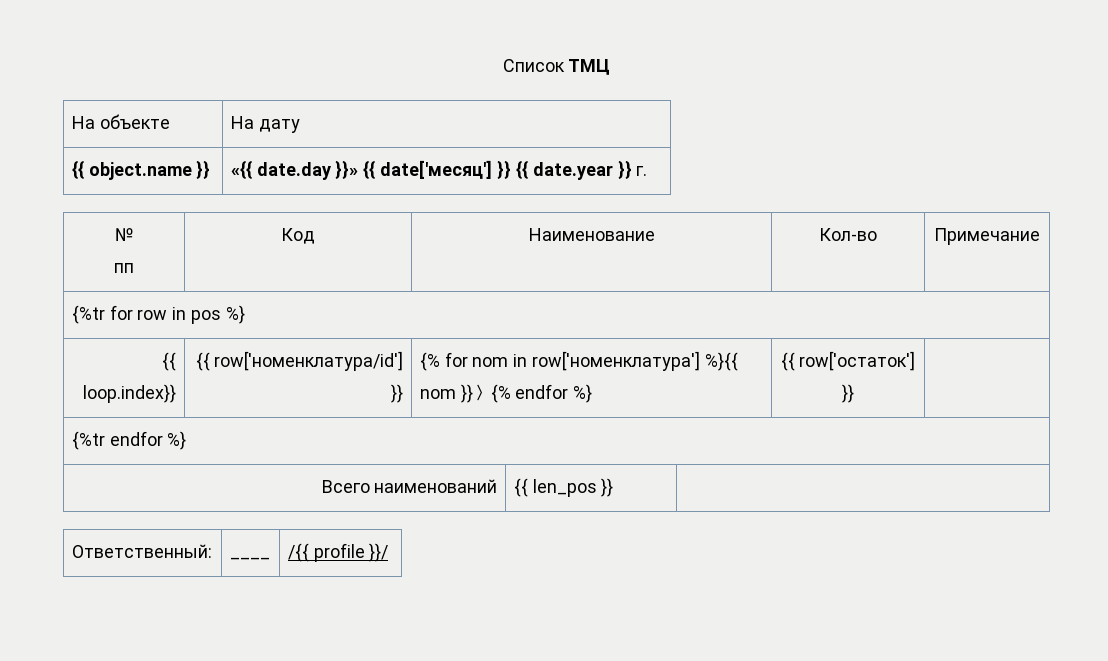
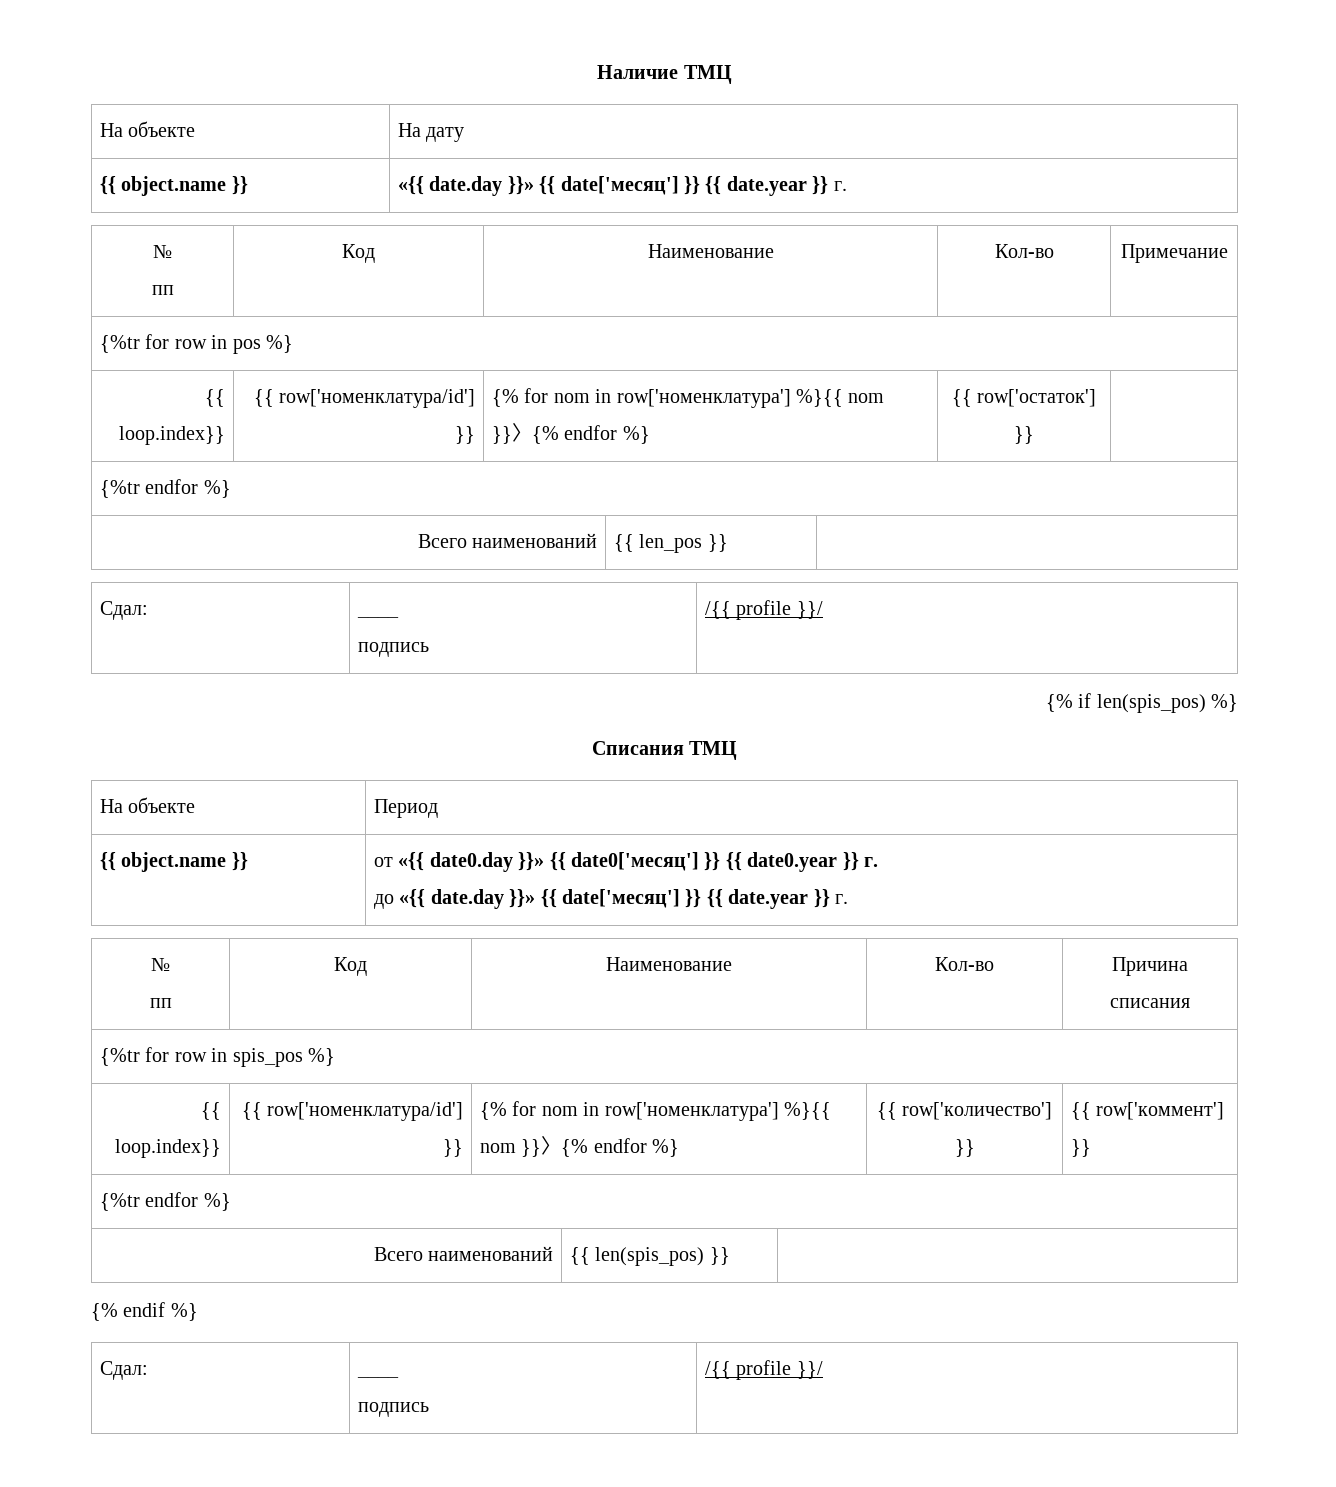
- Список ТМЦ
+ Наличие ТМЦ
  Всего наименований | {{ len_pos }} |
- Ответственный: | ____ | /{{ profile }}/
+ Сдал: | ____
+ подпись | /{{ profile }}/
+ {% if len(spis_pos) %}
+ Списания ТМЦ
+ На объекте | Период
+ {{ object.name }} | от «{{ date0.day }}» {{ date0['месяц'] }} {{ date0.year }} г.
+ до «{{ date.day }}» {{ date['месяц'] }} {{ date.year }} г.
+ №
+ пп | Код | Наименование | Кол-во | Причина списания
+ {%tr for row in spis_pos %}
+ {{ loop.index}} | {{ row['номенклатура/id'] }} | {% for nom in row['номенклатура'] %}{{ nom }}〉{% endfor %} | {{ row['количество'] }} | {{ row['коммент'] }}
+ {%tr endfor %}
+ Всего наименований | {{ len(spis_pos) }} |
+ {% endif %}
+ Сдал: | ____
+ подпись | /{{ profile }}/

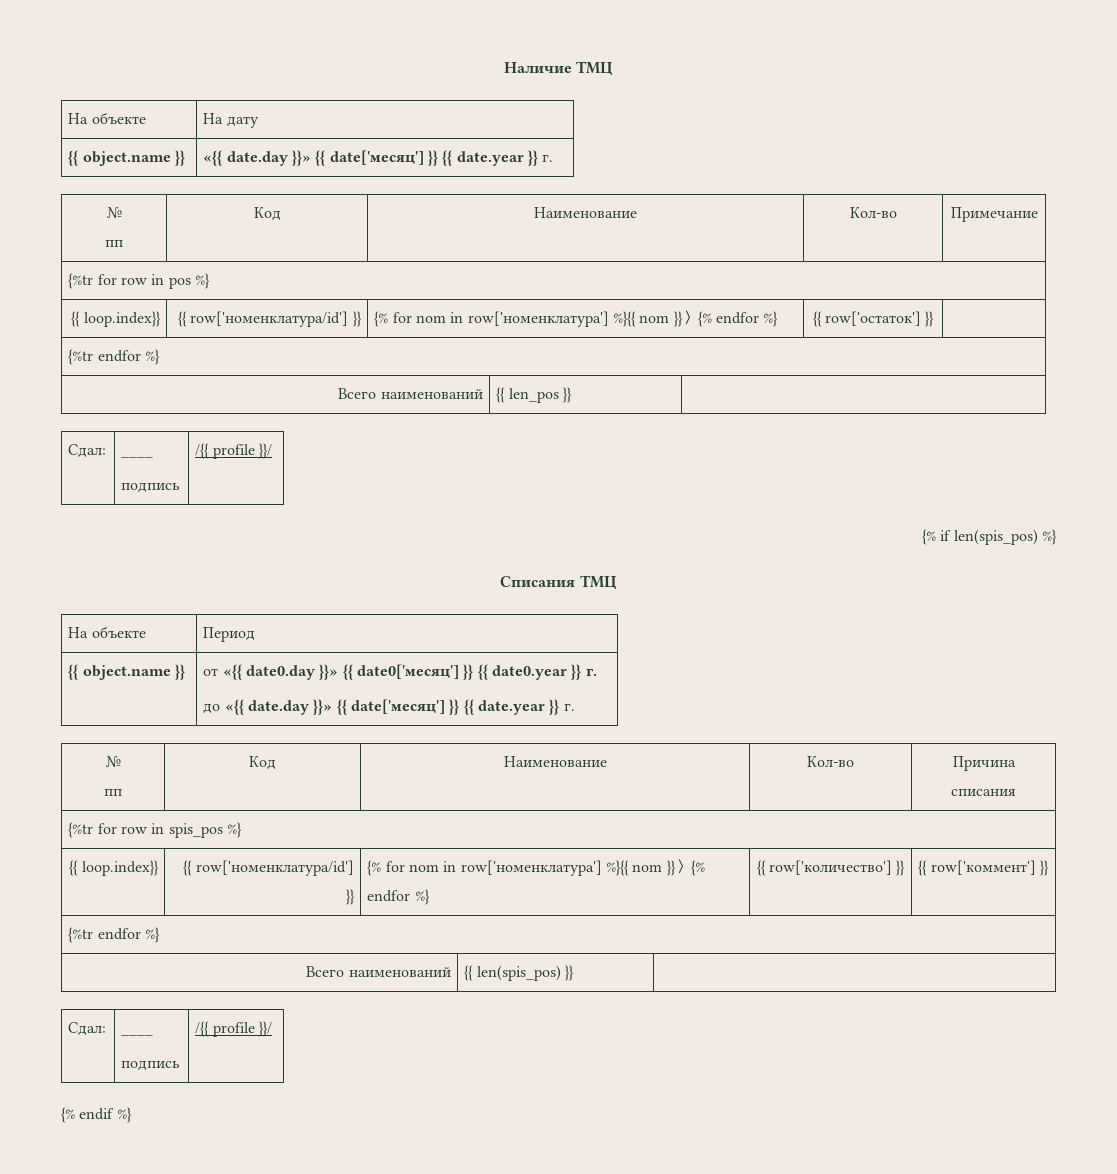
  Всего наименований | {{ len(spis_pos) }} |
- {% endif %}
  Сдал: | ____
  подпись | /{{ profile }}/
+ {% endif %}

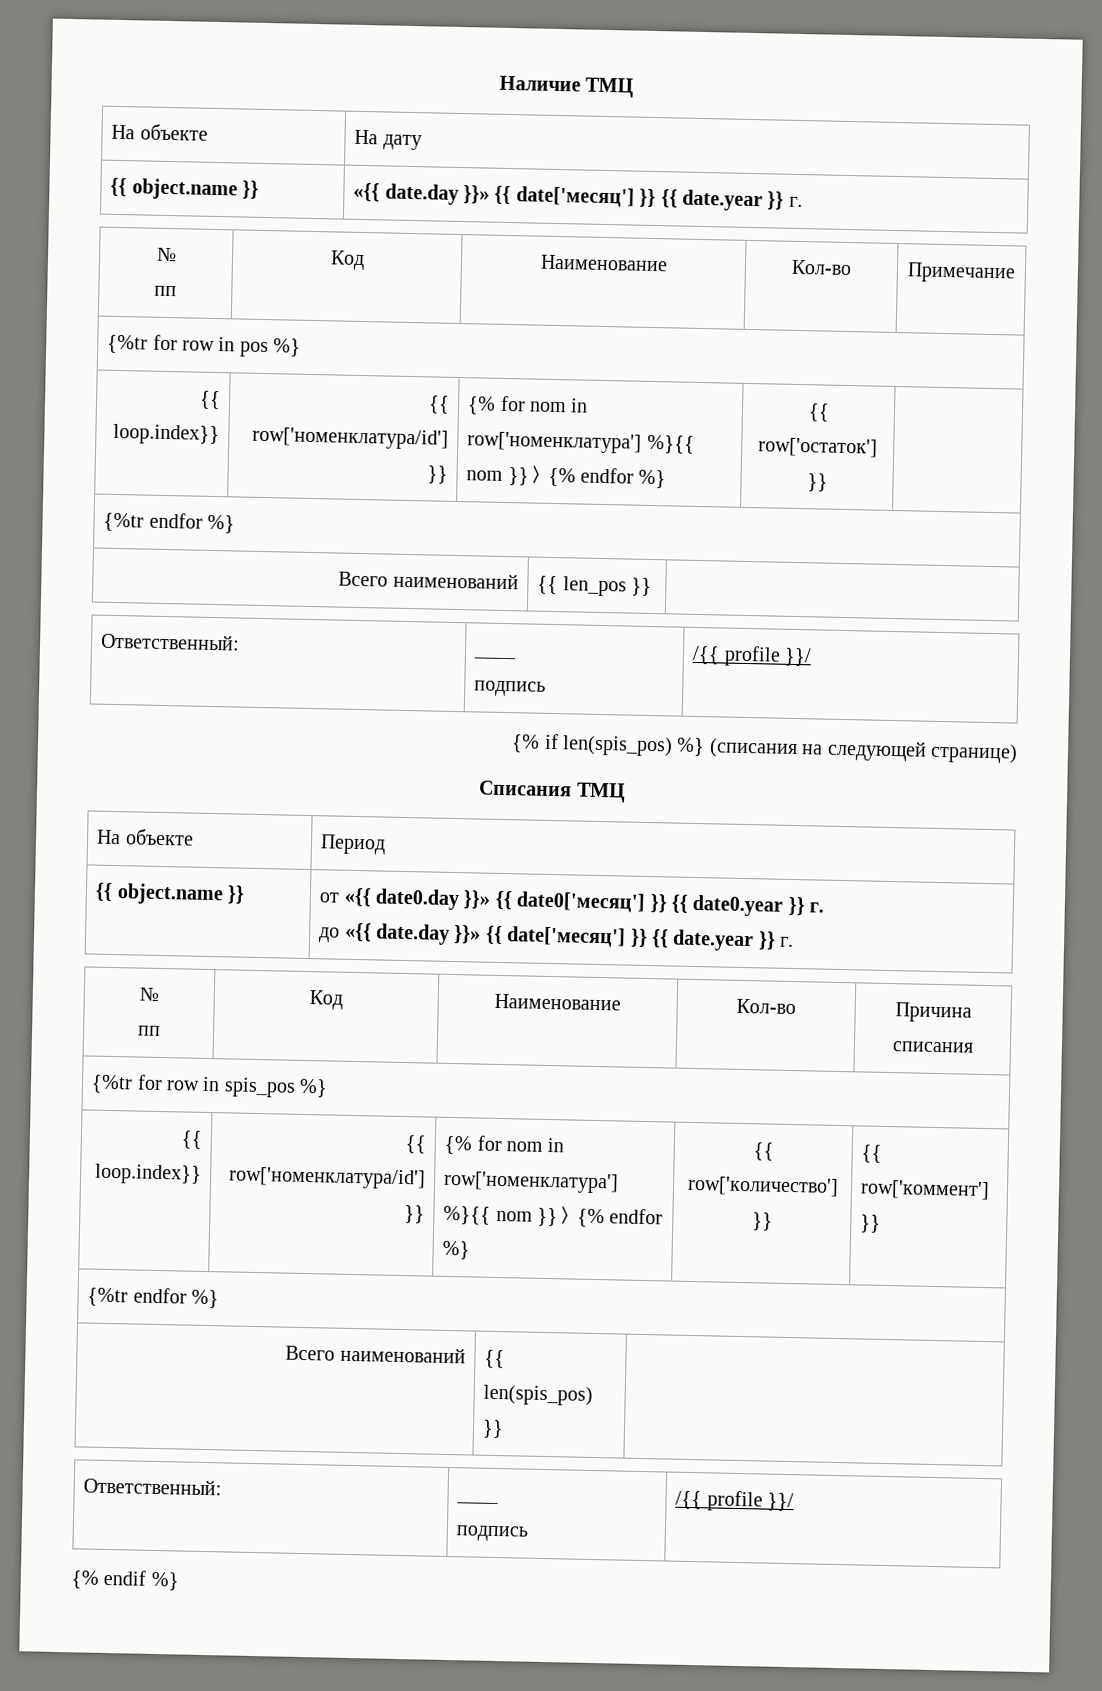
  Всего наименований | {{ len_pos }} |
- Сдал: | ____
+ Ответственный: | ____
- {% if len(spis_pos) %}
+ {% if len(spis_pos) %} (списания на следующей странице)
  Всего наименований | {{ len(spis_pos) }} |
- Сдал: | ____
+ Ответственный: | ____

